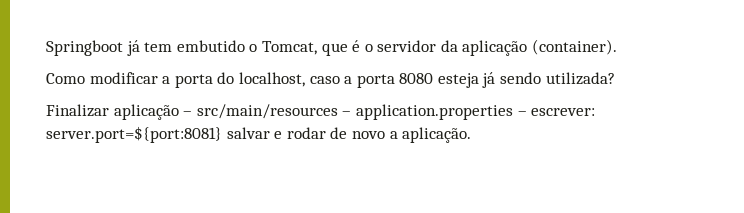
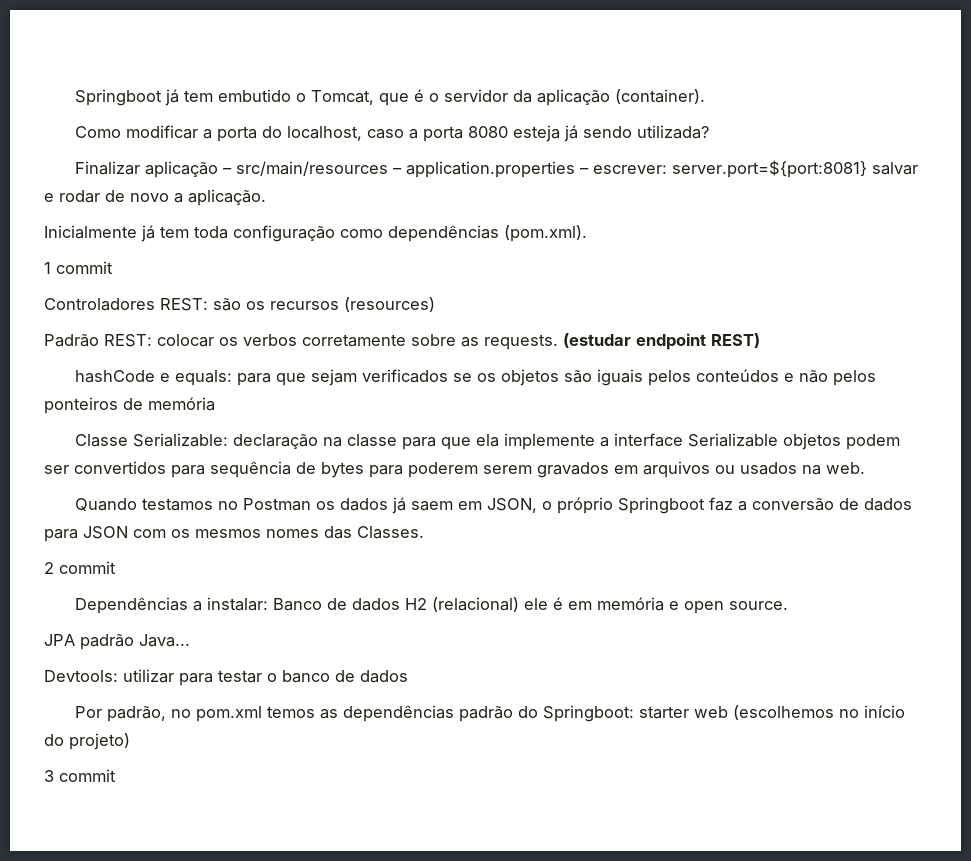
+ Inicialmente já tem toda configuração como dependências (pom.xml).
+ 1 commit
+ Controladores REST: são os recursos (resources)
+ Padrão REST: colocar os verbos corretamente sobre as requests. (estudar endpoint REST)
+ hashCode e equals: para que sejam verificados se os objetos são iguais pelos conteúdos e não pelos ponteiros de memória
+ Classe Serializable: declaração na classe para que ela implemente a interface Serializable objetos podem ser convertidos para sequência de bytes para poderem serem gravados em arquivos ou usados na web.
+ Quando testamos no Postman os dados já saem em JSON, o próprio Springboot faz a conversão de dados para JSON com os mesmos nomes das Classes.
+ 2 commit
+ Dependências a instalar: Banco de dados H2 (relacional) ele é em memória e open source.
+ JPA padrão Java...
+ Devtools: utilizar para testar o banco de dados
+ Por padrão, no pom.xml temos as dependências padrão do Springboot: starter web (escolhemos no início do projeto)
+ 3 commit

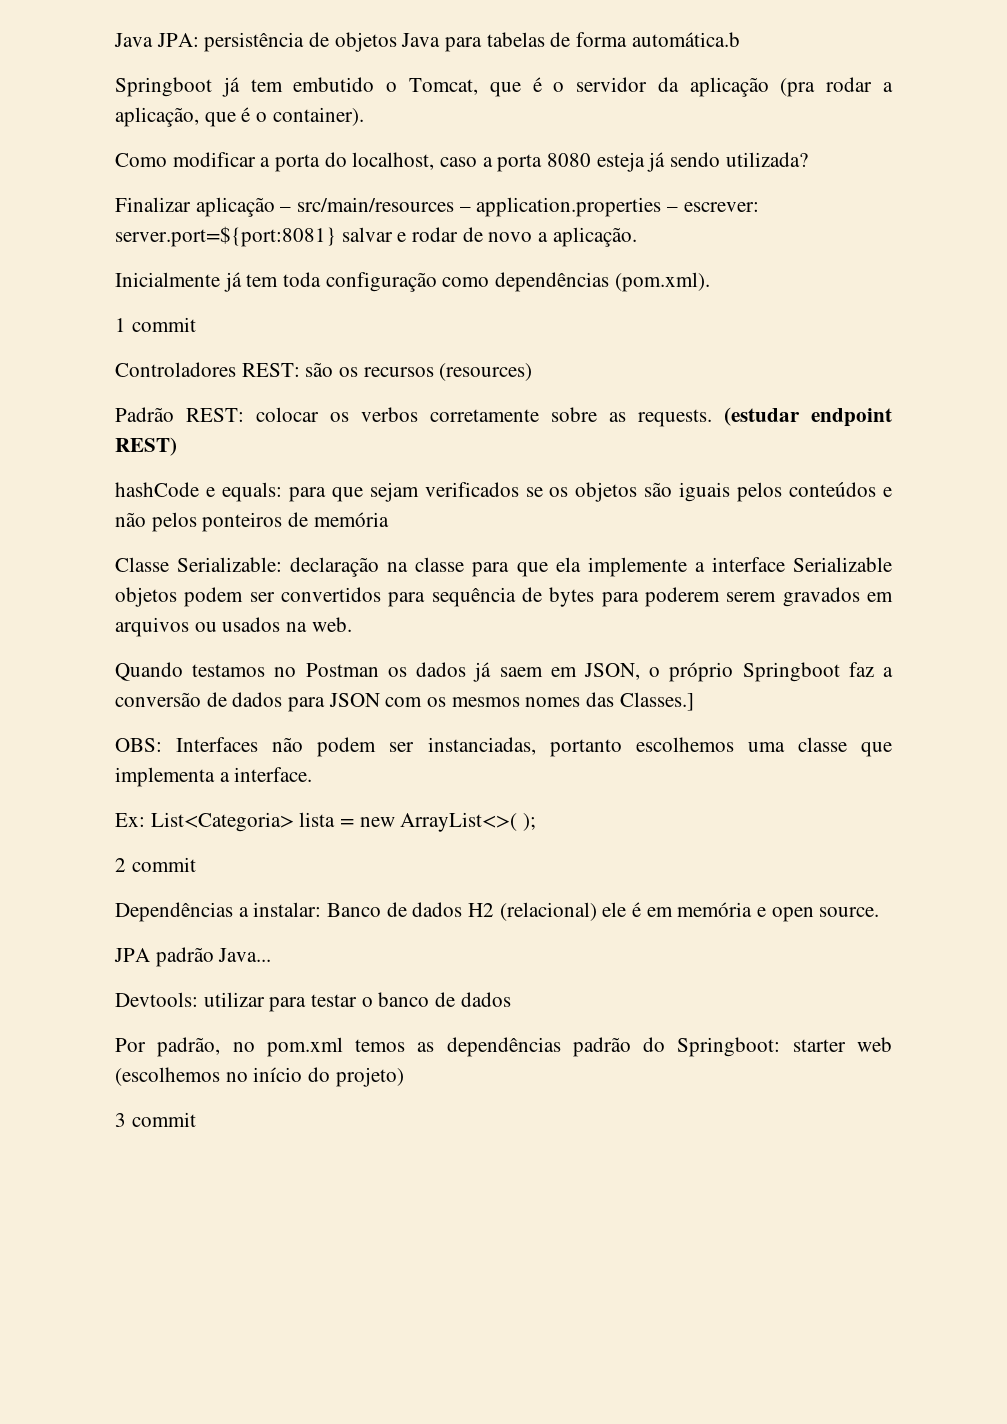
+ Java JPA: persistência de objetos Java para tabelas de forma automática.b
- Springboot já tem embutido o Tomcat, que é o servidor da aplicação (container).
+ Springboot já tem embutido o Tomcat, que é o servidor da aplicação (pra rodar a aplicação, que é o container).
- Quando testamos no Postman os dados já saem em JSON, o próprio Springboot faz a conversão de dados para JSON com os mesmos nomes das Classes.
+ Quando testamos no Postman os dados já saem em JSON, o próprio Springboot faz a conversão de dados para JSON com os mesmos nomes das Classes.]
+ OBS: Interfaces não podem ser instanciadas, portanto escolhemos uma classe que implementa a interface.
+ Ex: List<Categoria> lista = new ArrayList<>( );

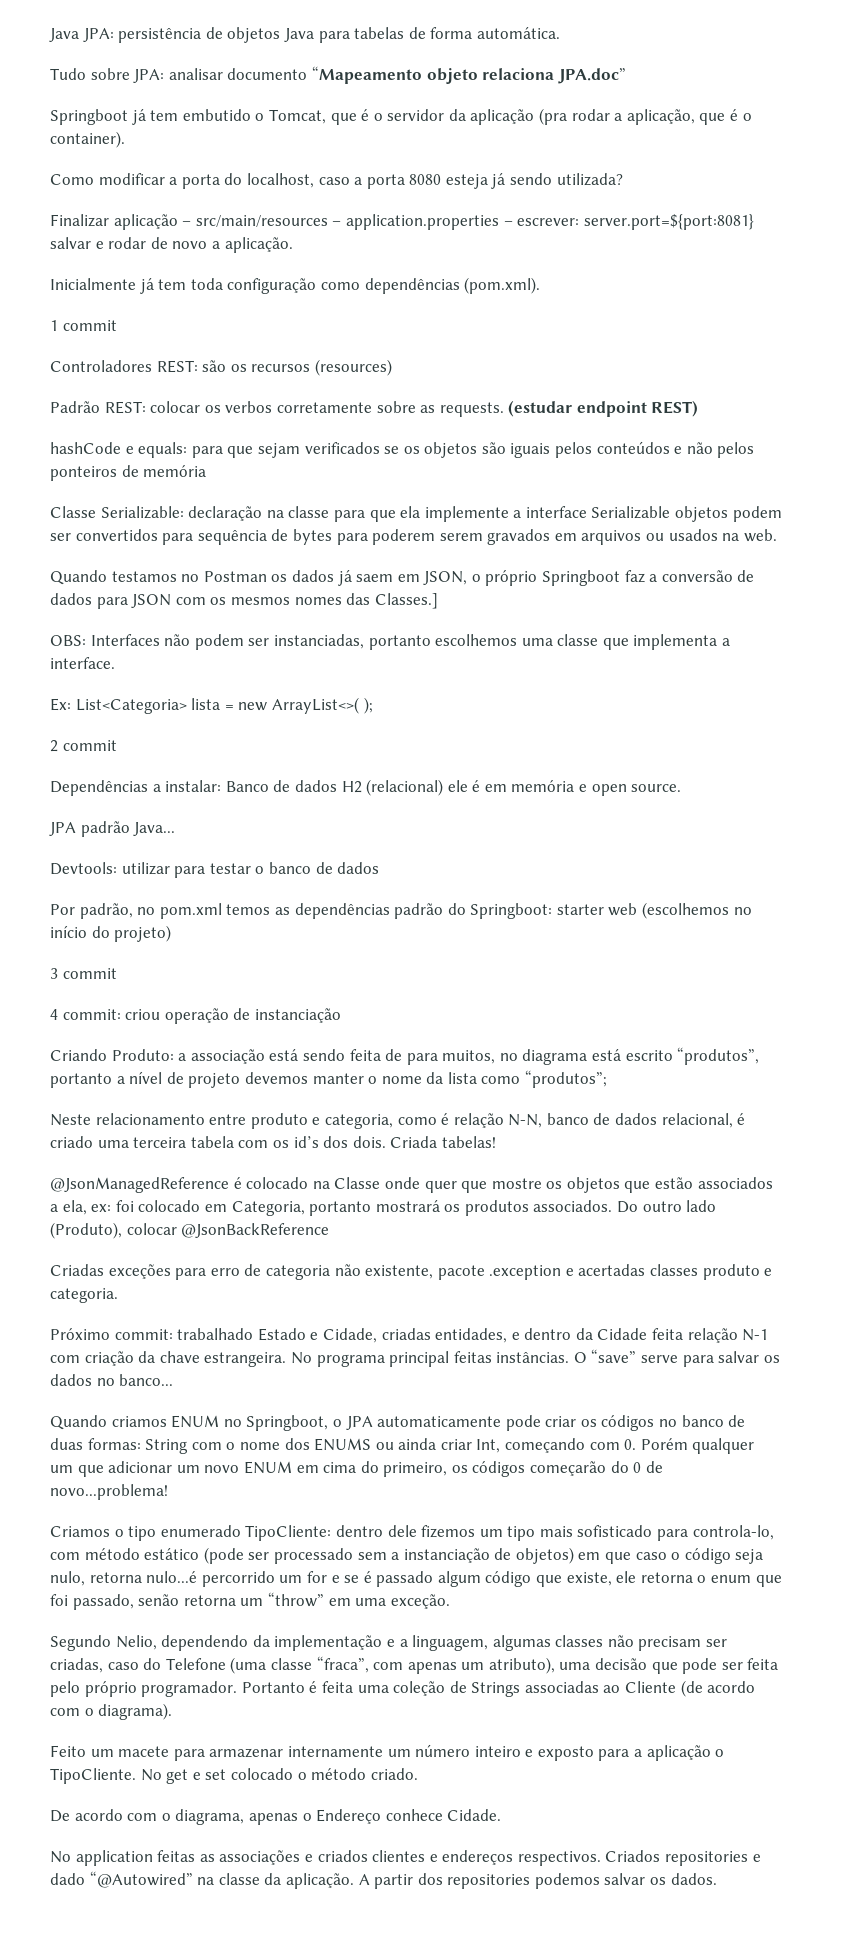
- Java JPA: persistência de objetos Java para tabelas de forma automática.b
+ Java JPA: persistência de objetos Java para tabelas de forma automática.
+ Tudo sobre JPA: analisar documento “Mapeamento objeto relaciona JPA.doc”
+ 4 commit: criou operação de instanciação
+ Criando Produto: a associação está sendo feita de para muitos, no diagrama está escrito “produtos”, portanto a nível de projeto devemos manter o nome da lista como “produtos”;
+ Neste relacionamento entre produto e categoria, como é relação N-N, banco de dados relacional, é criado uma terceira tabela com os id’s dos dois. Criada tabelas!
+ @JsonManagedReference é colocado na Classe onde quer que mostre os objetos que estão associados a ela, ex: foi colocado em Categoria, portanto mostrará os produtos associados. Do outro lado (Produto), colocar @JsonBackReference
+ Criadas exceções para erro de categoria não existente, pacote .exception e acertadas classes produto e categoria.
+ Próximo commit: trabalhado Estado e Cidade, criadas entidades, e dentro da Cidade feita relação N-1 com criação da chave estrangeira. No programa principal feitas instâncias. O “save” serve para salvar os dados no banco...
+ Quando criamos ENUM no Springboot, o JPA automaticamente pode criar os códigos no banco de duas formas: String com o nome dos ENUMS ou ainda criar Int, começando com 0. Porém qualquer um que adicionar um novo ENUM em cima do primeiro, os códigos começarão do 0 de novo...problema!
+ Criamos o tipo enumerado TipoCliente: dentro dele fizemos um tipo mais sofisticado para controla-lo, com método estático (pode ser processado sem a instanciação de objetos) em que caso o código seja nulo, retorna nulo...é percorrido um for e se é passado algum código que existe, ele retorna o enum que foi passado, senão retorna um “throw” em uma exceção.
+ Segundo Nelio, dependendo da implementação e a linguagem, algumas classes não precisam ser criadas, caso do Telefone (uma classe “fraca”, com apenas um atributo), uma decisão que pode ser feita pelo próprio programador. Portanto é feita uma coleção de Strings associadas ao Cliente (de acordo com o diagrama).
+ Feito um macete para armazenar internamente um número inteiro e exposto para a aplicação o TipoCliente. No get e set colocado o método criado.
+ De acordo com o diagrama, apenas o Endereço conhece Cidade.
+ No application feitas as associações e criados clientes e endereços respectivos. Criados repositories e dado “@Autowired” na classe da aplicação. A partir dos repositories podemos salvar os dados.

